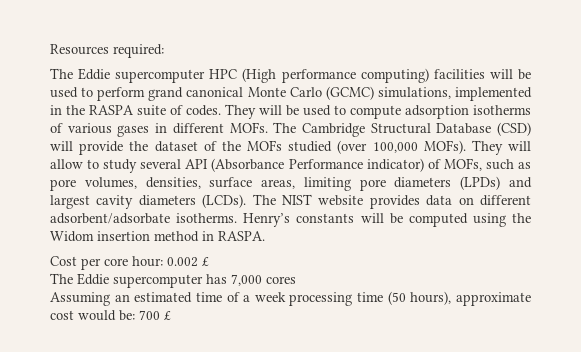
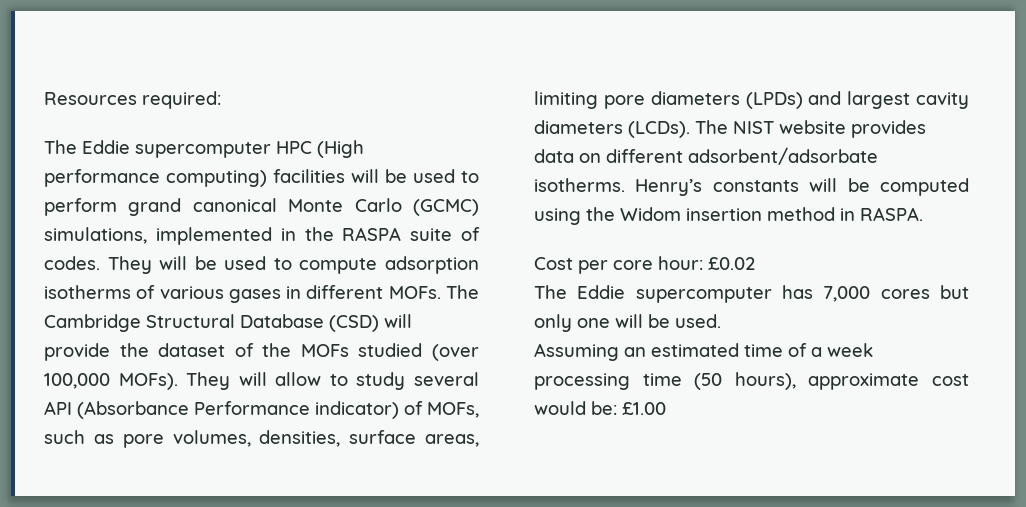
- Cost per core hour: 0.002 £
+ Cost per core hour: £0.02
- The Eddie supercomputer has 7,000 cores
+ The Eddie supercomputer has 7,000 cores but only one will be used.
- Assuming an estimated time of a week processing time (50 hours), approximate cost would be: 700 £
+ Assuming an estimated time of a week processing time (50 hours), approximate cost would be: £1.00

